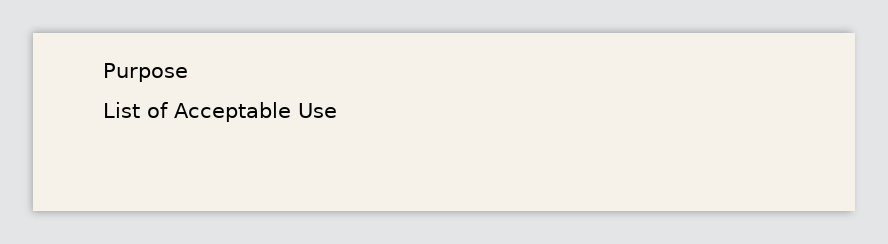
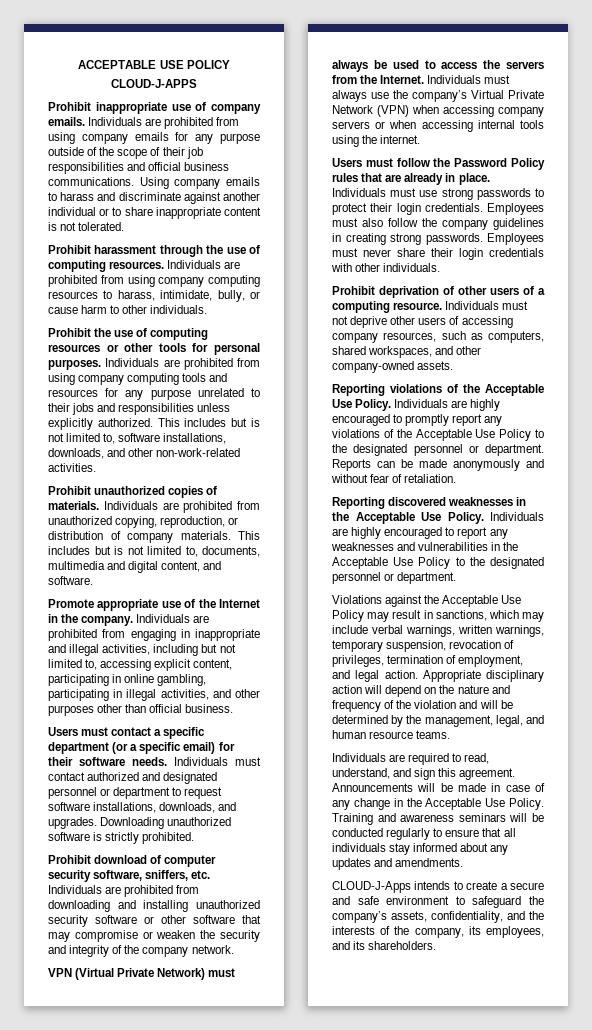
- Purpose
- List of Acceptable Use
+ ACCEPTABLE USE POLICY
+ CLOUD-J-APPS
+ Prohibit inappropriate use of company emails. Individuals are prohibited from using company emails for any purpose outside of the scope of their job responsibilities and official business communications. Using company emails to harass and discriminate against another individual or to share inappropriate content is not tolerated.
+ Prohibit harassment through the use of computing resources. Individuals are prohibited from using company computing resources to harass, intimidate, bully, or cause harm to other individuals.
+ Prohibit the use of computing resources or other tools for personal purposes. Individuals are prohibited from using company computing tools and resources for any purpose unrelated to their jobs and responsibilities unless explicitly authorized. This includes but is not limited to, software installations, downloads, and other non-work-related activities.
+ Prohibit unauthorized copies of materials. Individuals are prohibited from unauthorized copying, reproduction, or distribution of company materials. This includes but is not limited to, documents, multimedia and digital content, and software.
+ Promote appropriate use of the Internet in the company. Individuals are prohibited from engaging in inappropriate and illegal activities, including but not limited to, accessing explicit content, participating in online gambling, participating in illegal activities, and other purposes other than official business.
+ Users must contact a specific department (or a specific email) for their software needs. Individuals must contact authorized and designated personnel or department to request software installations, downloads, and upgrades. Downloading unauthorized software is strictly prohibited.
+ Prohibit download of computer security software, sniffers, etc. Individuals are prohibited from downloading and installing unauthorized security software or other software that may compromise or weaken the security and integrity of the company network.
+ VPN (Virtual Private Network) must always be used to access the servers from the Internet. Individuals must always use the company’s Virtual Private Network (VPN) when accessing company servers or when accessing internal tools using the internet.
+ Users must follow the Password Policy rules that are already in place. Individuals must use strong passwords to protect their login credentials. Employees must also follow the company guidelines in creating strong passwords. Employees must never share their login credentials with other individuals.
+ Prohibit deprivation of other users of a computing resource. Individuals must not deprive other users of accessing company resources, such as computers, shared workspaces, and other company-owned assets.
+ Reporting violations of the Acceptable Use Policy. Individuals are highly encouraged to promptly report any violations of the Acceptable Use Policy to the designated personnel or department. Reports can be made anonymously and without fear of retaliation.
+ Reporting discovered weaknesses in the Acceptable Use Policy. Individuals are highly encouraged to report any weaknesses and vulnerabilities in the Acceptable Use Policy to the designated personnel or department.
+ Violations against the Acceptable Use Policy may result in sanctions, which may include verbal warnings, written warnings, temporary suspension, revocation of privileges, termination of employment, and legal action. Appropriate disciplinary action will depend on the nature and frequency of the violation and will be determined by the management, legal, and human resource teams.
+ Individuals are required to read, understand, and sign this agreement. Announcements will be made in case of any change in the Acceptable Use Policy. Training and awareness seminars will be conducted regularly to ensure that all individuals stay informed about any updates and amendments.
+ CLOUD-J-Apps intends to create a secure and safe environment to safeguard the company’s assets, confidentiality, and the interests of the company, its employees, and its shareholders.

